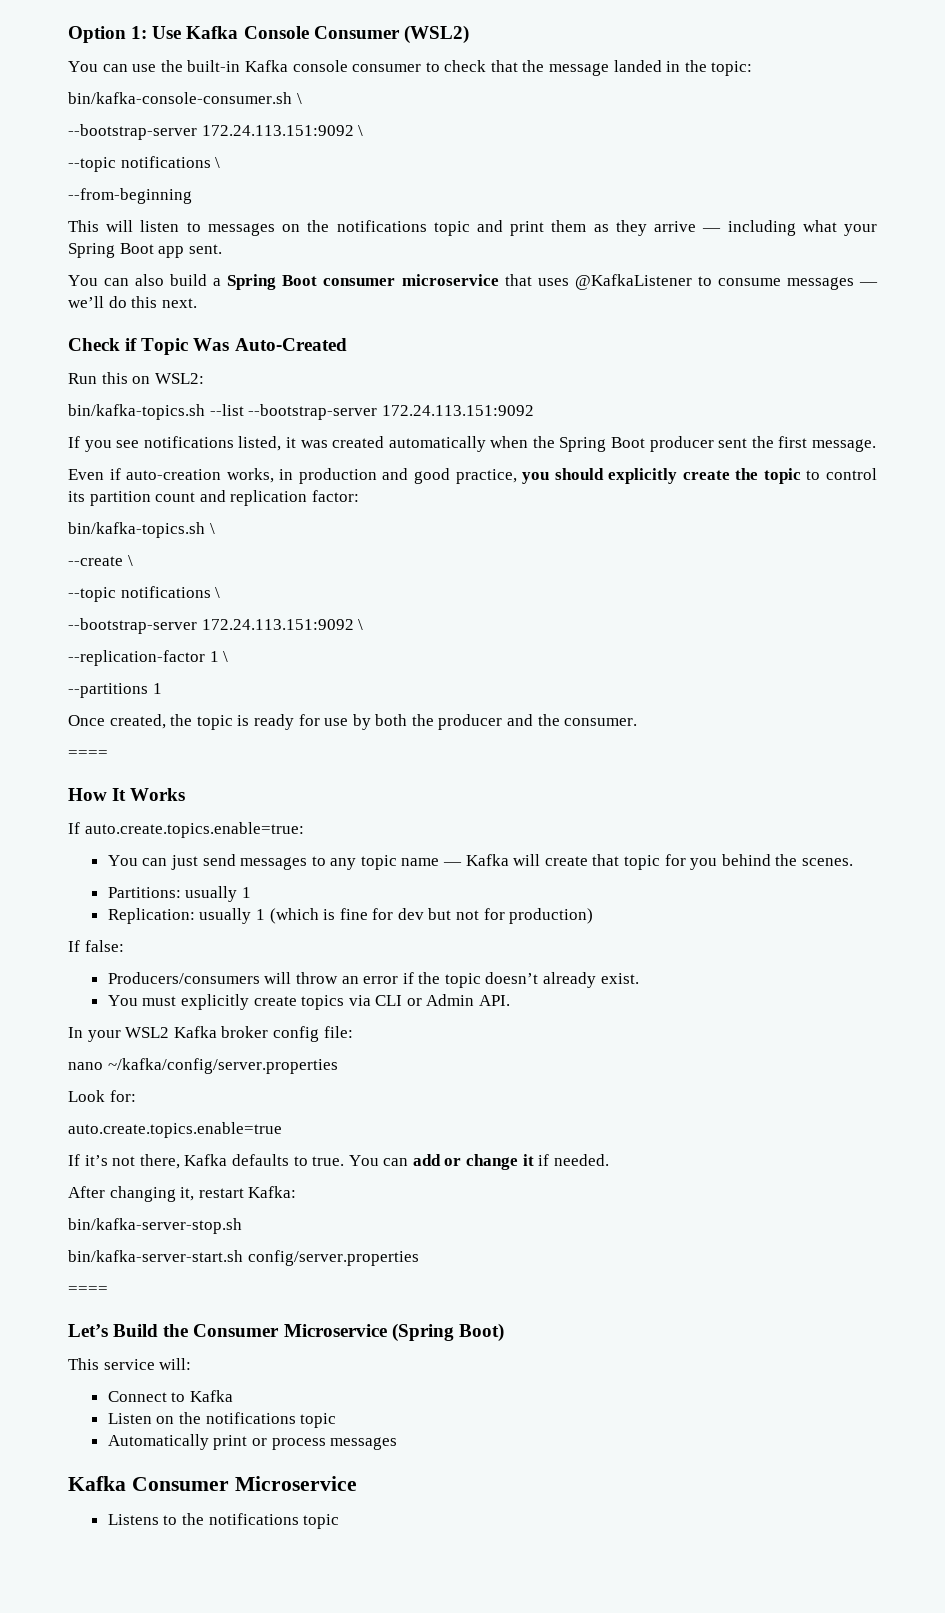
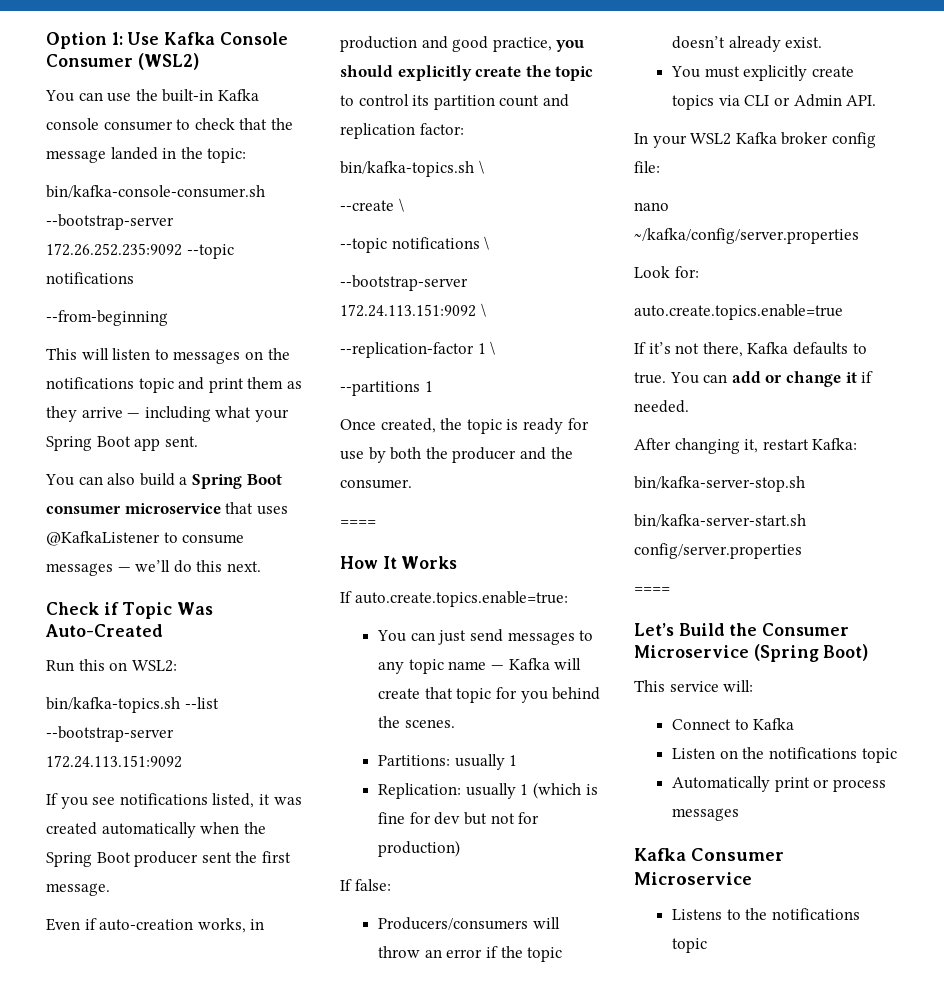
- bin/kafka-console-consumer.sh \
- --bootstrap-server 172.24.113.151:9092 \
- --topic notifications \
+ bin/kafka-console-consumer.sh --bootstrap-server 172.26.252.235:9092 --topic notifications

